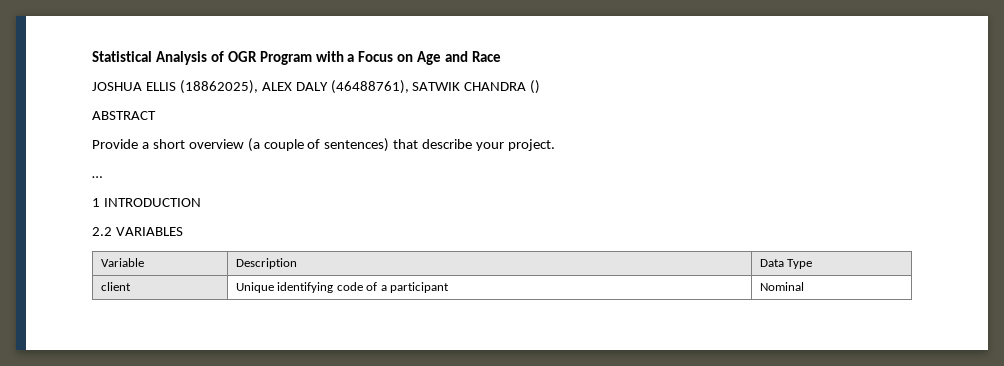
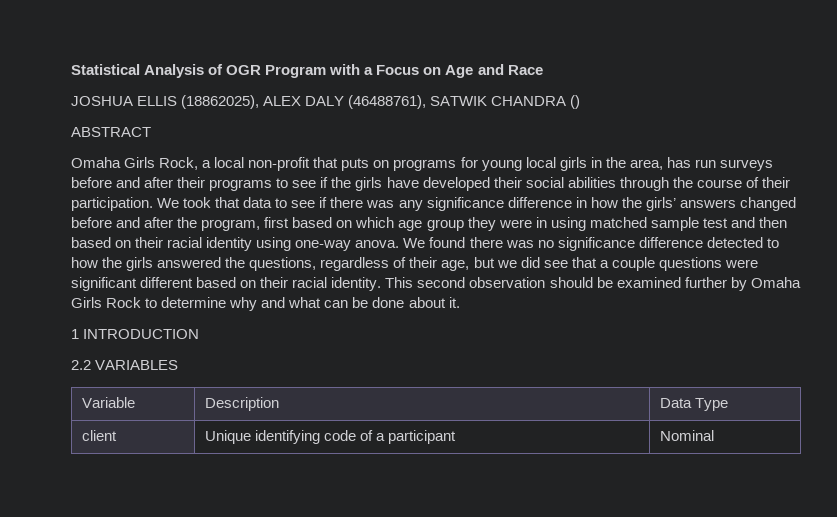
- Provide a short overview (a couple of sentences) that describe your project.
- …
+ Omaha Girls Rock, a local non-profit that puts on programs for young local girls in the area, has run surveys before and after their programs to see if the girls have developed their social abilities through the course of their participation. We took that data to see if there was any significance difference in how the girls’ answers changed before and after the program, first based on which age group they were in using matched sample test and then based on their racial identity using one-way anova. We found there was no significance difference detected to how the girls answered the questions, regardless of their age, but we did see that a couple questions were significant different based on their racial identity. This second observation should be examined further by Omaha Girls Rock to determine why and what can be done about it.

